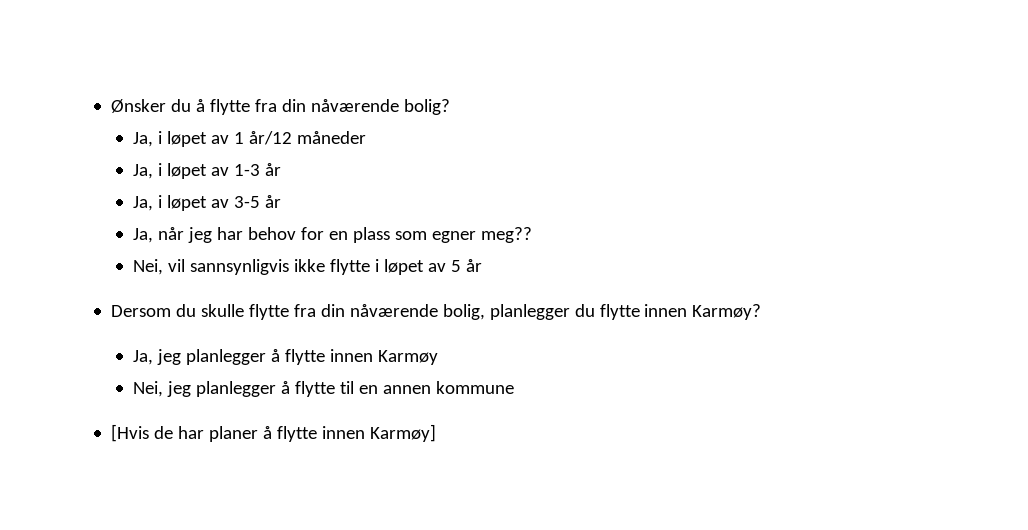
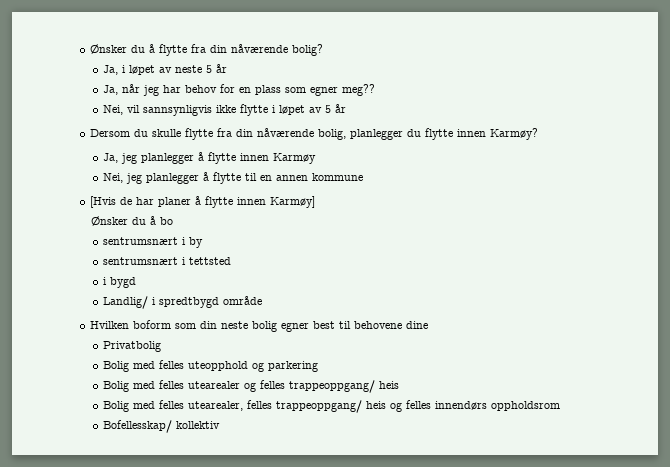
- Ja, i løpet av 1 år/12 måneder
- Ja, i løpet av 1-3 år
- Ja, i løpet av 3-5 år
+ Ja, i løpet av neste 5 år
+ Ønsker du å bo
+ sentrumsnært i by
+ sentrumsnært i tettsted
+ i bygd
+ Landlig/ i spredtbygd område
+ Hvilken boform som din neste bolig egner best til behovene dine
+ Privatbolig
+ Bolig med felles uteopphold og parkering
+ Bolig med felles utearealer og felles trappeoppgang/ heis
+ Bolig med felles utearealer, felles trappeoppgang/ heis og felles innendørs oppholdsrom
+ Bofellesskap/ kollektiv

